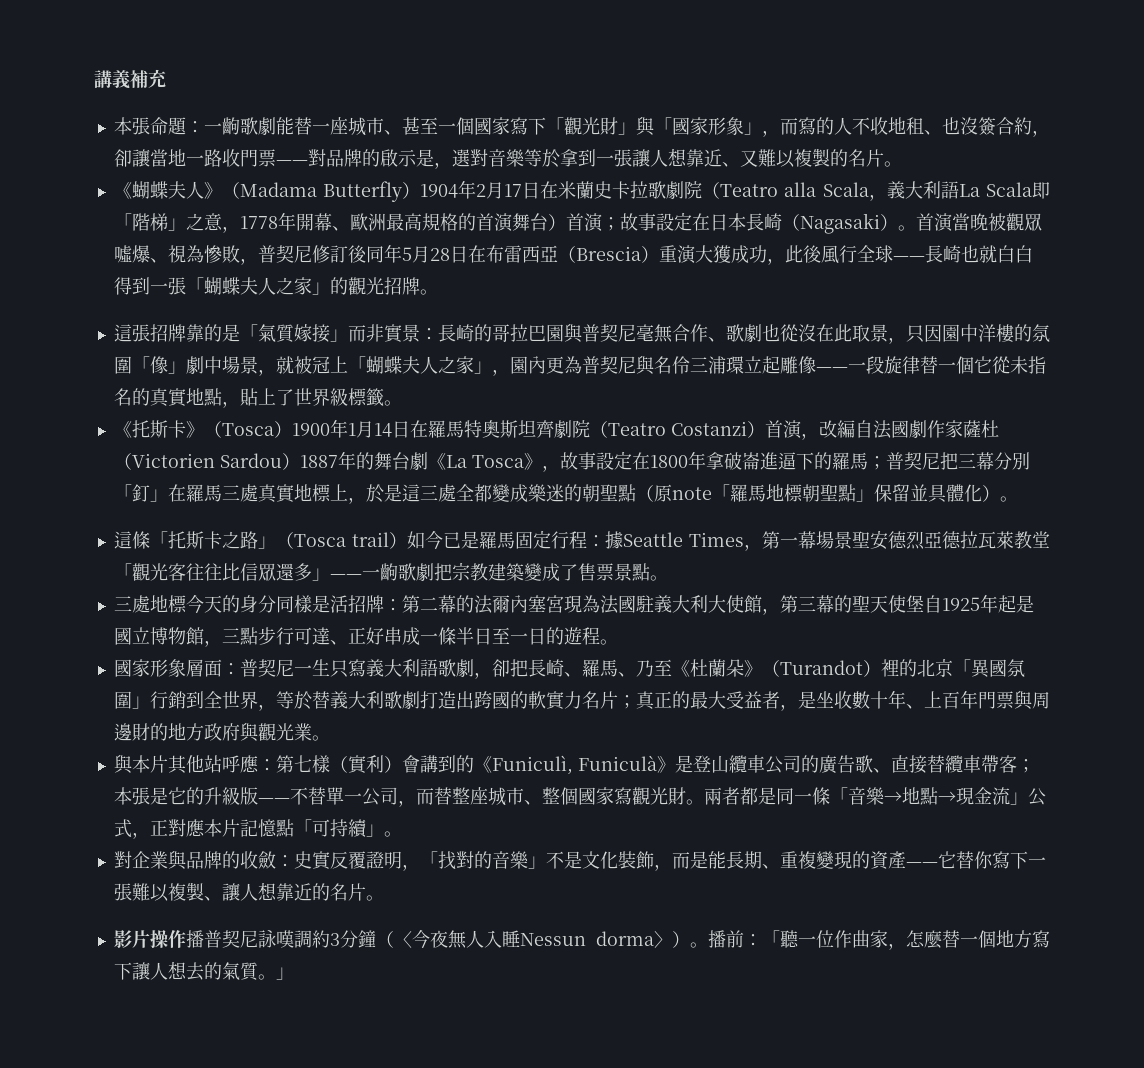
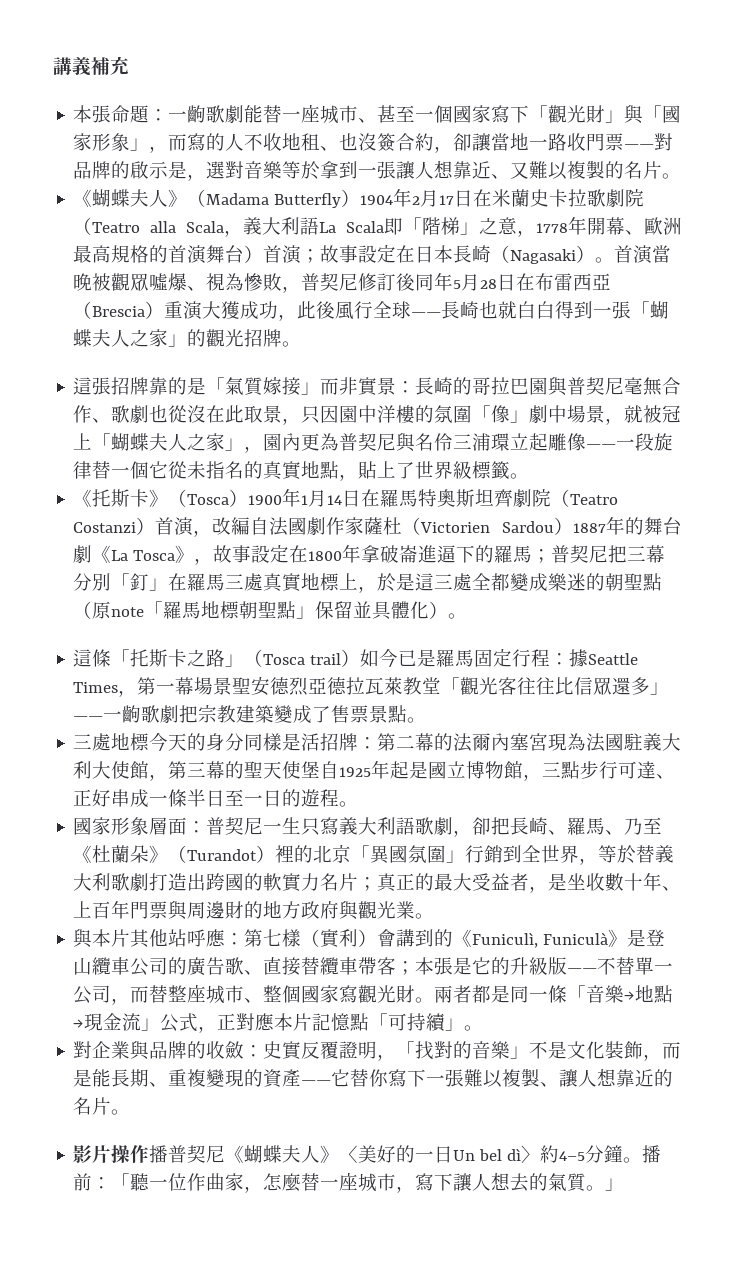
- 影片操作播普契尼詠嘆調約3分鐘（〈今夜無人入睡Nessun dorma〉）。
+ 影片操作播普契尼《蝴蝶夫人》〈美好的一日Un bel dì〉約4–5分鐘。
- 播前：「聽一位作曲家，怎麼替一個地方寫下讓人想去的氣質。」
+ 播前：「聽一位作曲家，怎麼替一座城市，寫下讓人想去的氣質。」

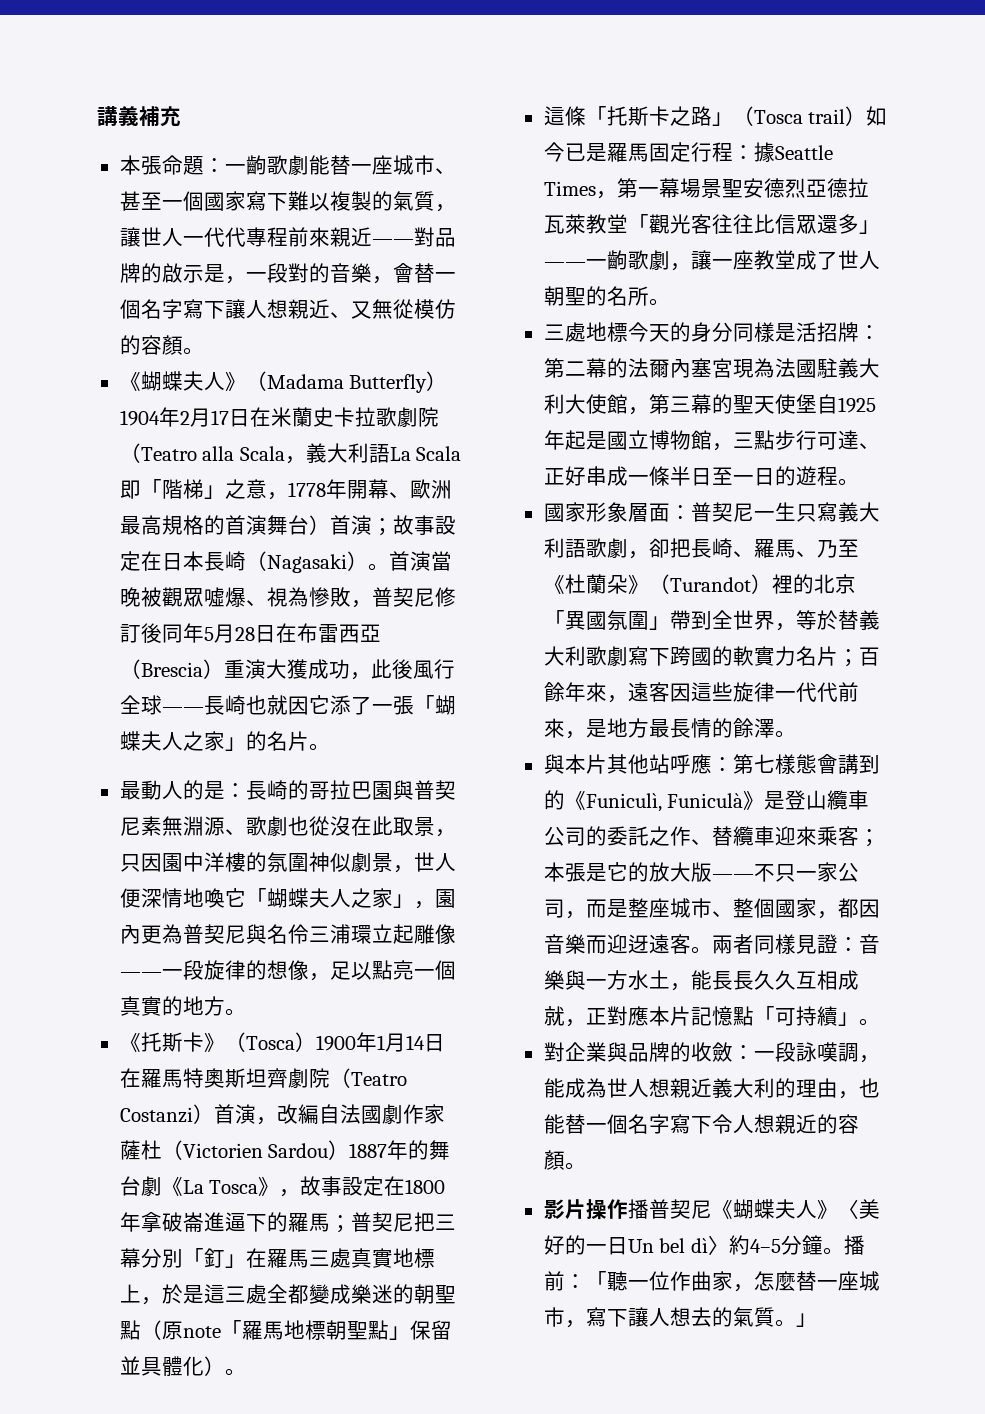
- 本張命題：一齣歌劇能替一座城市、甚至一個國家寫下「觀光財」與「國家形象」，而寫的人不收地租、也沒簽合約，卻讓當地一路收門票——對品牌的啟示是，選對音樂等於拿到一張讓人想靠近、又難以複製的名片。
+ 本張命題：一齣歌劇能替一座城市、甚至一個國家寫下難以複製的氣質，讓世人一代代專程前來親近——對品牌的啟示是，一段對的音樂，會替一個名字寫下讓人想親近、又無從模仿的容顏。
- 首演當晚被觀眾噓爆、視為慘敗，普契尼修訂後同年5月28日在布雷西亞（Brescia）重演大獲成功，此後風行全球——長崎也就白白得到一張「蝴蝶夫人之家」的觀光招牌。
- 這張招牌靠的是「氣質嫁接」而非實景：
+ 首演當晚被觀眾噓爆、視為慘敗，普契尼修訂後同年5月28日在布雷西亞（Brescia）重演大獲成功，此後風行全球——長崎也就因它添了一張「蝴蝶夫人之家」的名片。
+ 最動人的是：
- 長崎的哥拉巴園與普契尼毫無合作、歌劇也從沒在此取景，只因園中洋樓的氛圍「像」劇中場景，就被冠上「蝴蝶夫人之家」，園內更為普契尼與名伶三浦環立起雕像——一段旋律替一個它從未指名的真實地點，貼上了世界級標籤。
+ 長崎的哥拉巴園與普契尼素無淵源、歌劇也從沒在此取景，只因園中洋樓的氛圍神似劇景，世人便深情地喚它「蝴蝶夫人之家」，園內更為普契尼與名伶三浦環立起雕像——一段旋律的想像，足以點亮一個真實的地方。
- 這條「托斯卡之路」（Tosca trail）如今已是羅馬固定行程：據Seattle Times，第一幕場景聖安德烈亞德拉瓦萊教堂「觀光客往往比信眾還多」——一齣歌劇把宗教建築變成了售票景點。
+ 這條「托斯卡之路」（Tosca trail）如今已是羅馬固定行程：據Seattle Times，第一幕場景聖安德烈亞德拉瓦萊教堂「觀光客往往比信眾還多」——一齣歌劇，讓一座教堂成了世人朝聖的名所。
- 國家形象層面：普契尼一生只寫義大利語歌劇，卻把長崎、羅馬、乃至《杜蘭朵》（Turandot）裡的北京「異國氛圍」行銷到全世界，等於替義大利歌劇打造出跨國的軟實力名片；真正的最大受益者，是坐收數十年、上百年門票與周邊財的地方政府與觀光業。
+ 國家形象層面：普契尼一生只寫義大利語歌劇，卻把長崎、羅馬、乃至《杜蘭朵》（Turandot）裡的北京「異國氛圍」帶到全世界，等於替義大利歌劇寫下跨國的軟實力名片；百餘年來，遠客因這些旋律一代代前來，是地方最長情的餘澤。
- 與本片其他站呼應：第七樣（實利）會講到的《Funiculì, Funiculà》是登山纜車公司的廣告歌、直接替纜車帶客；本張是它的升級版——不替單一公司，而替整座城市、整個國家寫觀光財。兩者都是同一條「音樂→地點→現金流」公式，正對應本片記憶點「可持續」。
+ 與本片其他站呼應：第七樣態會講到的《Funiculì, Funiculà》是登山纜車公司的委託之作、替纜車迎來乘客；本張是它的放大版——不只一家公司，而是整座城市、整個國家，都因音樂而迎迓遠客。兩者同樣見證：音樂與一方水土，能長長久久互相成就，正對應本片記憶點「可持續」。
- 對企業與品牌的收斂：史實反覆證明，「找對的音樂」不是文化裝飾，而是能長期、重複變現的資產——它替你寫下一張難以複製、讓人想靠近的名片。
+ 對企業與品牌的收斂：一段詠嘆調，能成為世人想親近義大利的理由，也能替一個名字寫下令人想親近的容顏。

